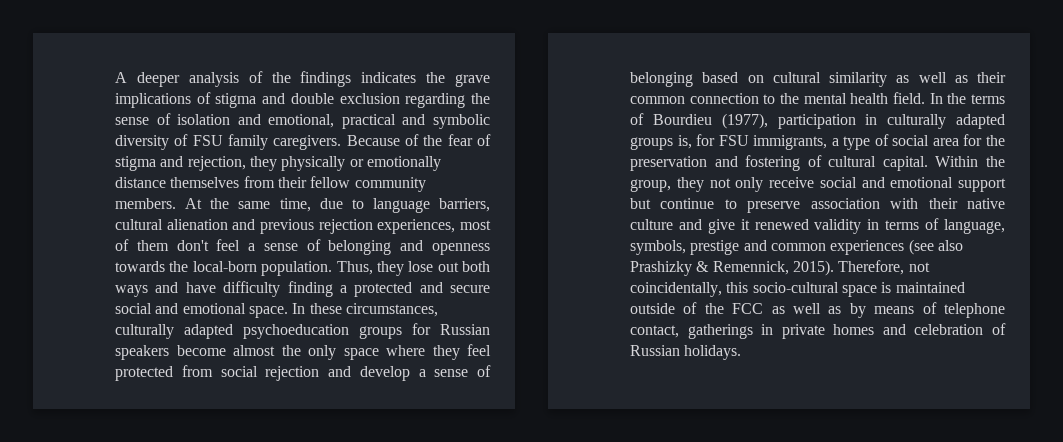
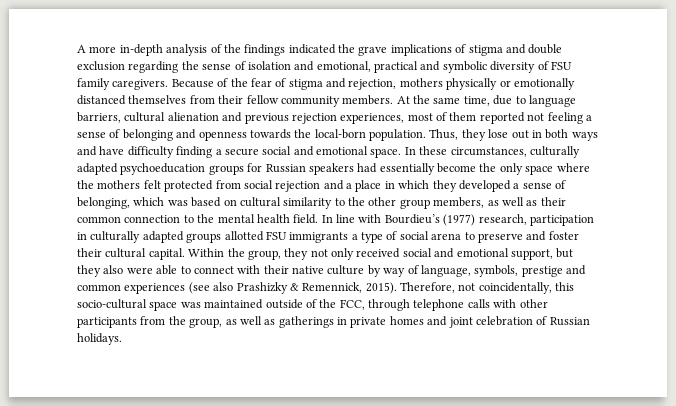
- A deeper analysis of the findings indicates the grave implications of stigma and double exclusion regarding the sense of isolation and emotional, practical and symbolic diversity of FSU family caregivers.
+ A more in-depth analysis of the findings indicated the grave implications of stigma and double exclusion regarding the sense of isolation and emotional, practical and symbolic diversity of FSU family caregivers.
- Because of the fear of stigma and rejection, they physically or emotionally distance themselves from their fellow community members.
+ Because of the fear of stigma and rejection, mothers physically or emotionally distanced themselves from their fellow community members.
- At the same time, due to language barriers, cultural alienation and previous rejection experiences, most of them don't feel a sense of belonging and openness towards the local-born population.
+ At the same time, due to language barriers, cultural alienation and previous rejection experiences, most of them reported not feeling a sense of belonging and openness towards the local-born population.
- Thus, they lose out both ways and have difficulty finding a protected and secure social and emotional space.
+ Thus, they lose out in both ways and have difficulty finding a secure social and emotional space.
- In these circumstances, culturally adapted psychoeducation groups for Russian speakers become almost the only space where they feel protected from social rejection and develop a sense of belonging based on cultural similarity as well as their common connection to the mental health field.
+ In these circumstances, culturally adapted psychoeducation groups for Russian speakers had essentially become the only space where the mothers felt protected from social rejection and a place in which they developed a sense of belonging, which was based on cultural similarity to the other group members, as well as their common connection to the mental health field.
- In the terms of Bourdieu (1977), participation in culturally adapted groups is, for FSU immigrants, a type of social area for the preservation and fostering of cultural capital.
+ In line with Bourdieu’s (1977) research, participation in culturally adapted groups allotted FSU immigrants a type of social arena to preserve and foster their cultural capital.
- Within the group, they not only receive social and emotional support but continue to preserve association with their native culture and give it renewed validity in terms of language, symbols, prestige and common experiences (see also Prashizky & Remennick, 2015).
+ Within the group, they not only received social and emotional support, but they also were able to connect with their native culture by way of language, symbols, prestige and common experiences (see also Prashizky & Remennick, 2015).
- Therefore, not coincidentally, this socio-cultural space is maintained outside of the FCC as well as by means of telephone contact, gatherings in private homes and celebration of Russian holidays.
+ Therefore, not coincidentally, this socio-cultural space was maintained outside of the FCC, through telephone calls with other participants from the group, as well as gatherings in private homes and joint celebration of Russian holidays.

